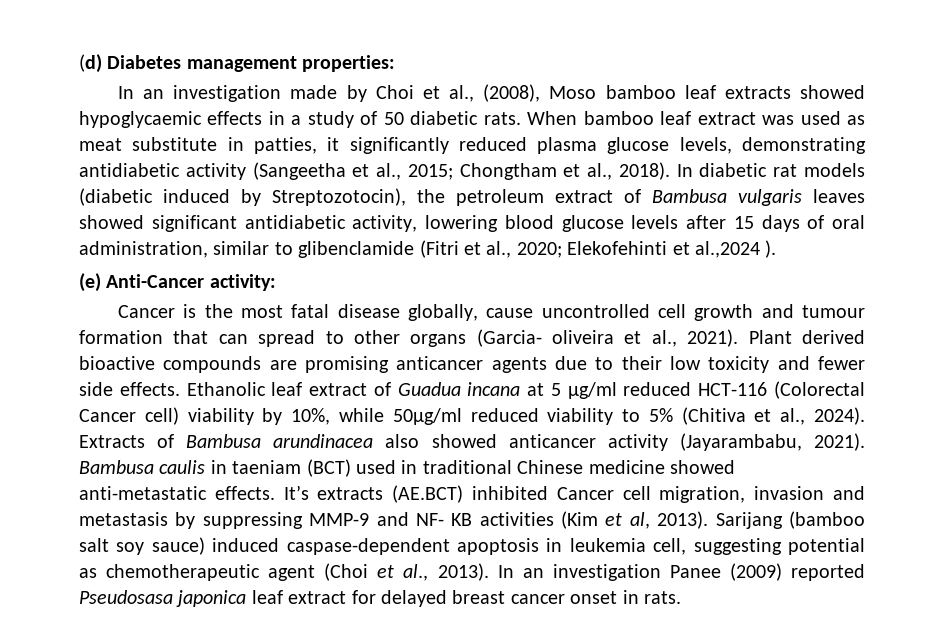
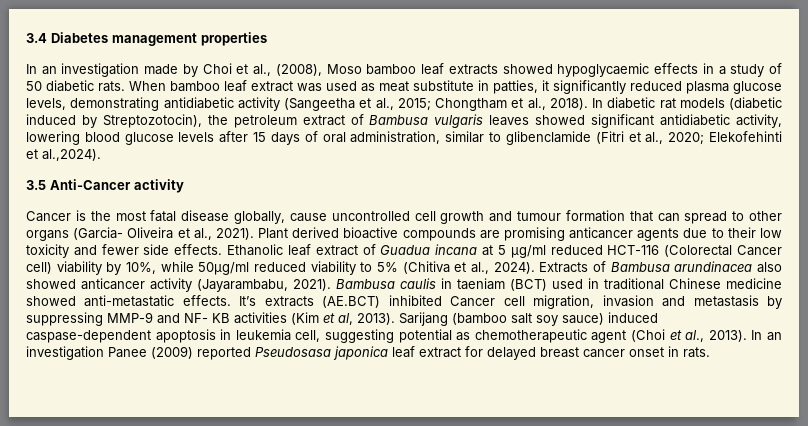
- (d) Diabetes management properties:
+ 3.4 Diabetes management properties
- In diabetic rat models (diabetic induced by Streptozotocin), the petroleum extract of Bambusa vulgaris leaves showed significant antidiabetic activity, lowering blood glucose levels after 15 days of oral administration, similar to glibenclamide (Fitri et al., 2020; Elekofehinti et al.,2024 ).
- (e) Anti-Cancer activity:
+ In diabetic rat models (diabetic induced by Streptozotocin), the petroleum extract of Bambusa vulgaris leaves showed significant antidiabetic activity, lowering blood glucose levels after 15 days of oral administration, similar to glibenclamide (Fitri et al., 2020; Elekofehinti et al.,2024).
+ 3.5 Anti-Cancer activity
- Cancer is the most fatal disease globally, cause uncontrolled cell growth and tumour formation that can spread to other organs (Garcia- oliveira et al., 2021).
+ Cancer is the most fatal disease globally, cause uncontrolled cell growth and tumour formation that can spread to other organs (Garcia- Oliveira et al., 2021).

